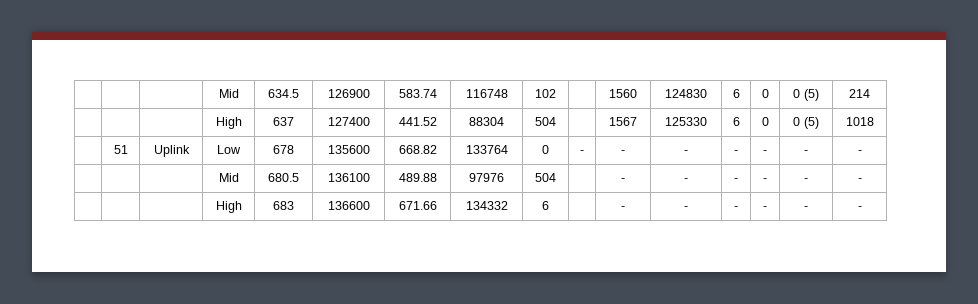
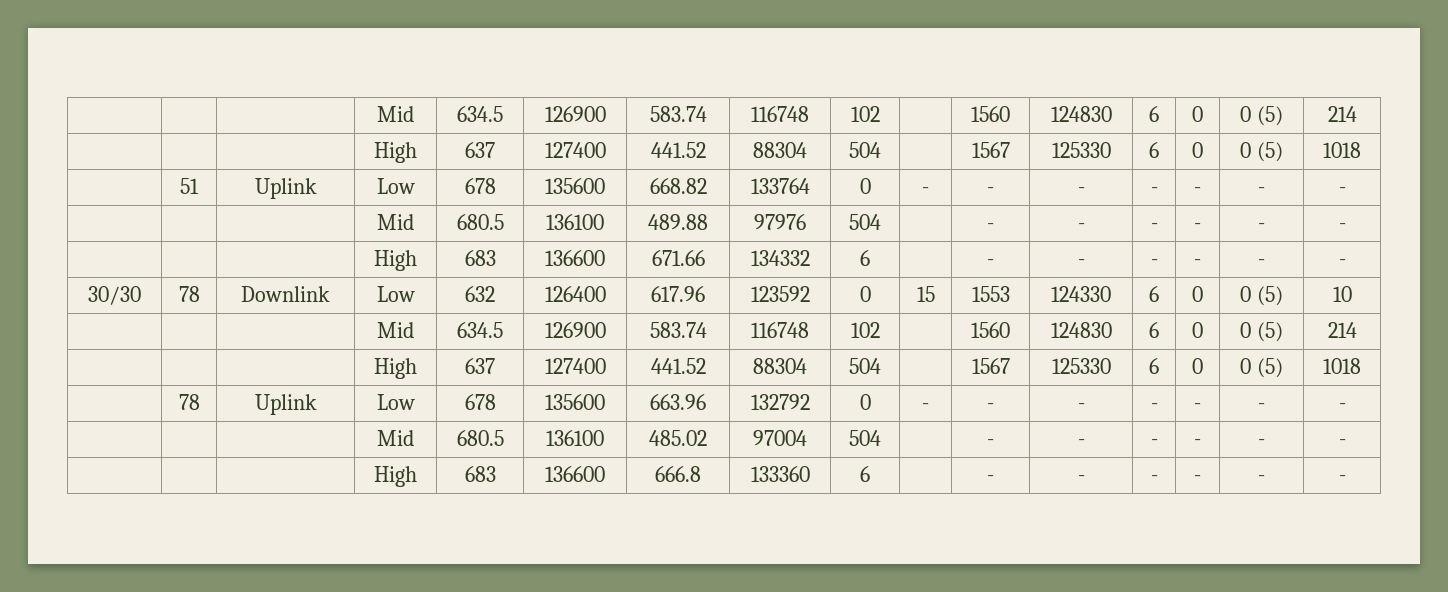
+ 30/30 | 78 | Downlink | Low | 632 | 126400 | 617.96 | 123592 | 0 | 15 | 1553 | 124330 | 6 | 0 | 0 (5) | 10
+ | | | Mid | 634.5 | 126900 | 583.74 | 116748 | 102 | | 1560 | 124830 | 6 | 0 | 0 (5) | 214
+ | | | High | 637 | 127400 | 441.52 | 88304 | 504 | | 1567 | 125330 | 6 | 0 | 0 (5) | 1018
+ | 78 | Uplink | Low | 678 | 135600 | 663.96 | 132792 | 0 | - | - | - | - | - | - | -
+ | | | Mid | 680.5 | 136100 | 485.02 | 97004 | 504 | | - | - | - | - | - | -
+ | | | High | 683 | 136600 | 666.8 | 133360 | 6 | | - | - | - | - | - | -

